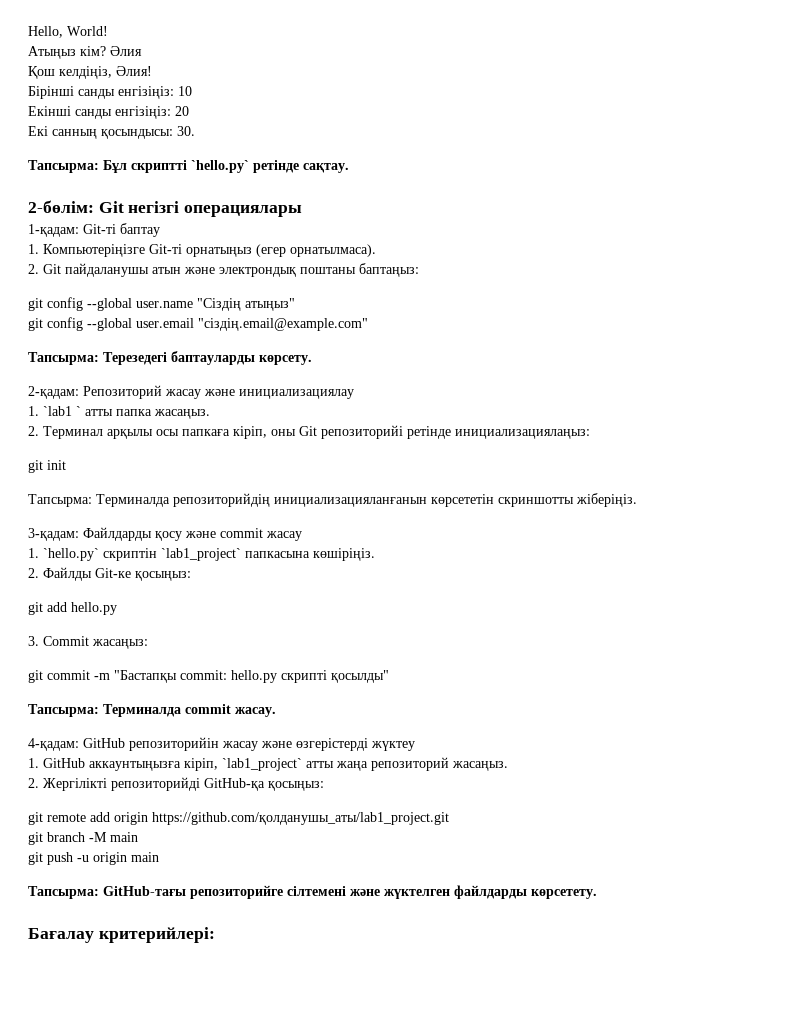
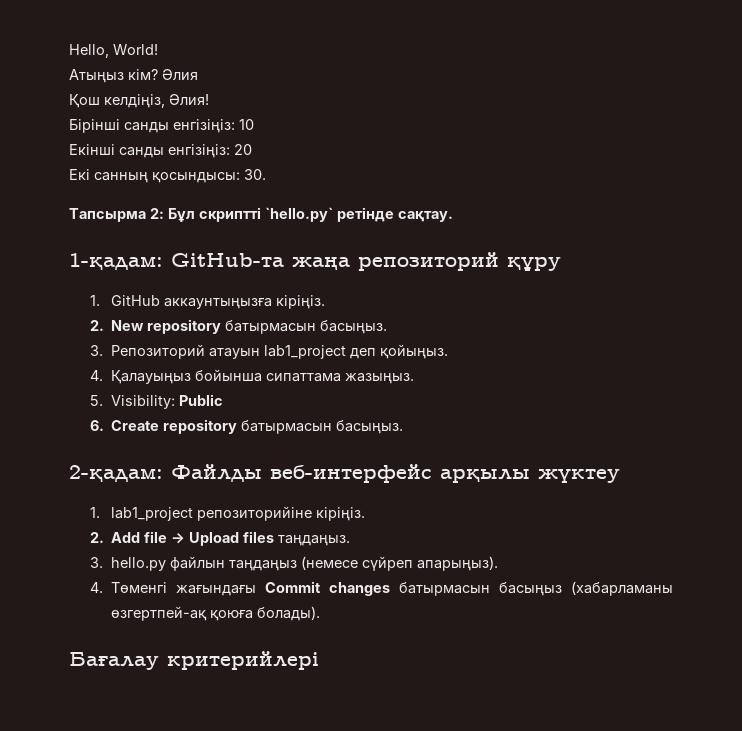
- Тапсырма: Бұл скриптті `hello.py` ретінде сақтау.
+ Тапсырма 2: Бұл скриптті `hello.py` ретінде сақтау.
- 2-бөлім: Git негізгі операциялары
- 1-қадам: Git-ті баптау
- 1. Компьютеріңізге Git-ті орнатыңыз (егер орнатылмаса).
- 2. Git пайдаланушы атын және электрондық поштаны баптаңыз:
- git config --global user.name "Сіздің атыңыз"
- git config --global user.email "сіздің.email@example.com"
- Тапсырма: Терезедегі баптауларды көрсету.
- 2-қадам: Репозиторий жасау және инициализациялау
- 1. `lab1 ` атты папка жасаңыз.
- 2. Терминал арқылы осы папкаға кіріп, оны Git репозиторийі ретінде инициализациялаңыз:
- git init
- Тапсырма: Терминалда репозиторийдің инициализацияланғанын көрсететін скриншотты жіберіңіз.
- 3-қадам: Файлдарды қосу және commit жасау
- 1. `hello.py` скриптін `lab1_project` папкасына көшіріңіз.
- 2. Файлды Git-ке қосыңыз:
- git add hello.py
- 3. Commit жасаңыз:
- git commit -m "Бастапқы commit: hello.py скрипті қосылды"
- Тапсырма: Терминалда commit жасау.
- 4-қадам: GitHub репозиторийін жасау және өзгерістерді жүктеу
- 1. GitHub аккаунтыңызға кіріп, `lab1_project` атты жаңа репозиторий жасаңыз.
- 2. Жергілікті репозиторийді GitHub-қа қосыңыз:
- git remote add origin https://github.com/қолданушы_аты/lab1_project.git
- git branch -M main
- git push -u origin main
- Тапсырма: GitHub-тағы репозиторийге сілтемені және жүктелген файлдарды көрсетету.
+ 1-қадам: GitHub-та жаңа репозиторий құру
+ 1. GitHub аккаунтыңызға кіріңіз.
+ 2. New repository батырмасын басыңыз.
+ 3. Репозиторий атауын lab1_project деп қойыңыз.
+ 4. Қалауыңыз бойынша сипаттама жазыңыз.
+ 5. Visibility: Public
+ 6. Create repository батырмасын басыңыз.
+ 2-қадам: Файлды веб-интерфейс арқылы жүктеу
+ 1. lab1_project репозиторийіне кіріңіз.
+ 2. Add file → Upload files таңдаңыз.
+ 3. hello.py файлын таңдаңыз (немесе сүйреп апарыңыз).
+ 4. Төменгі жағындағы Commit changes батырмасын басыңыз (хабарламаны өзгертпей-ақ қоюға болады).
- Бағалау критерийлері:
+ Бағалау критерийлері

